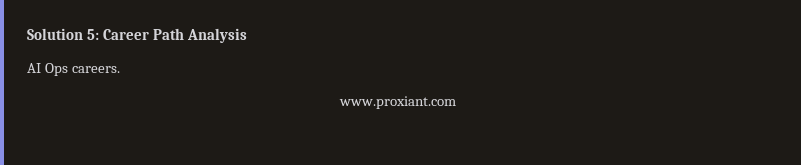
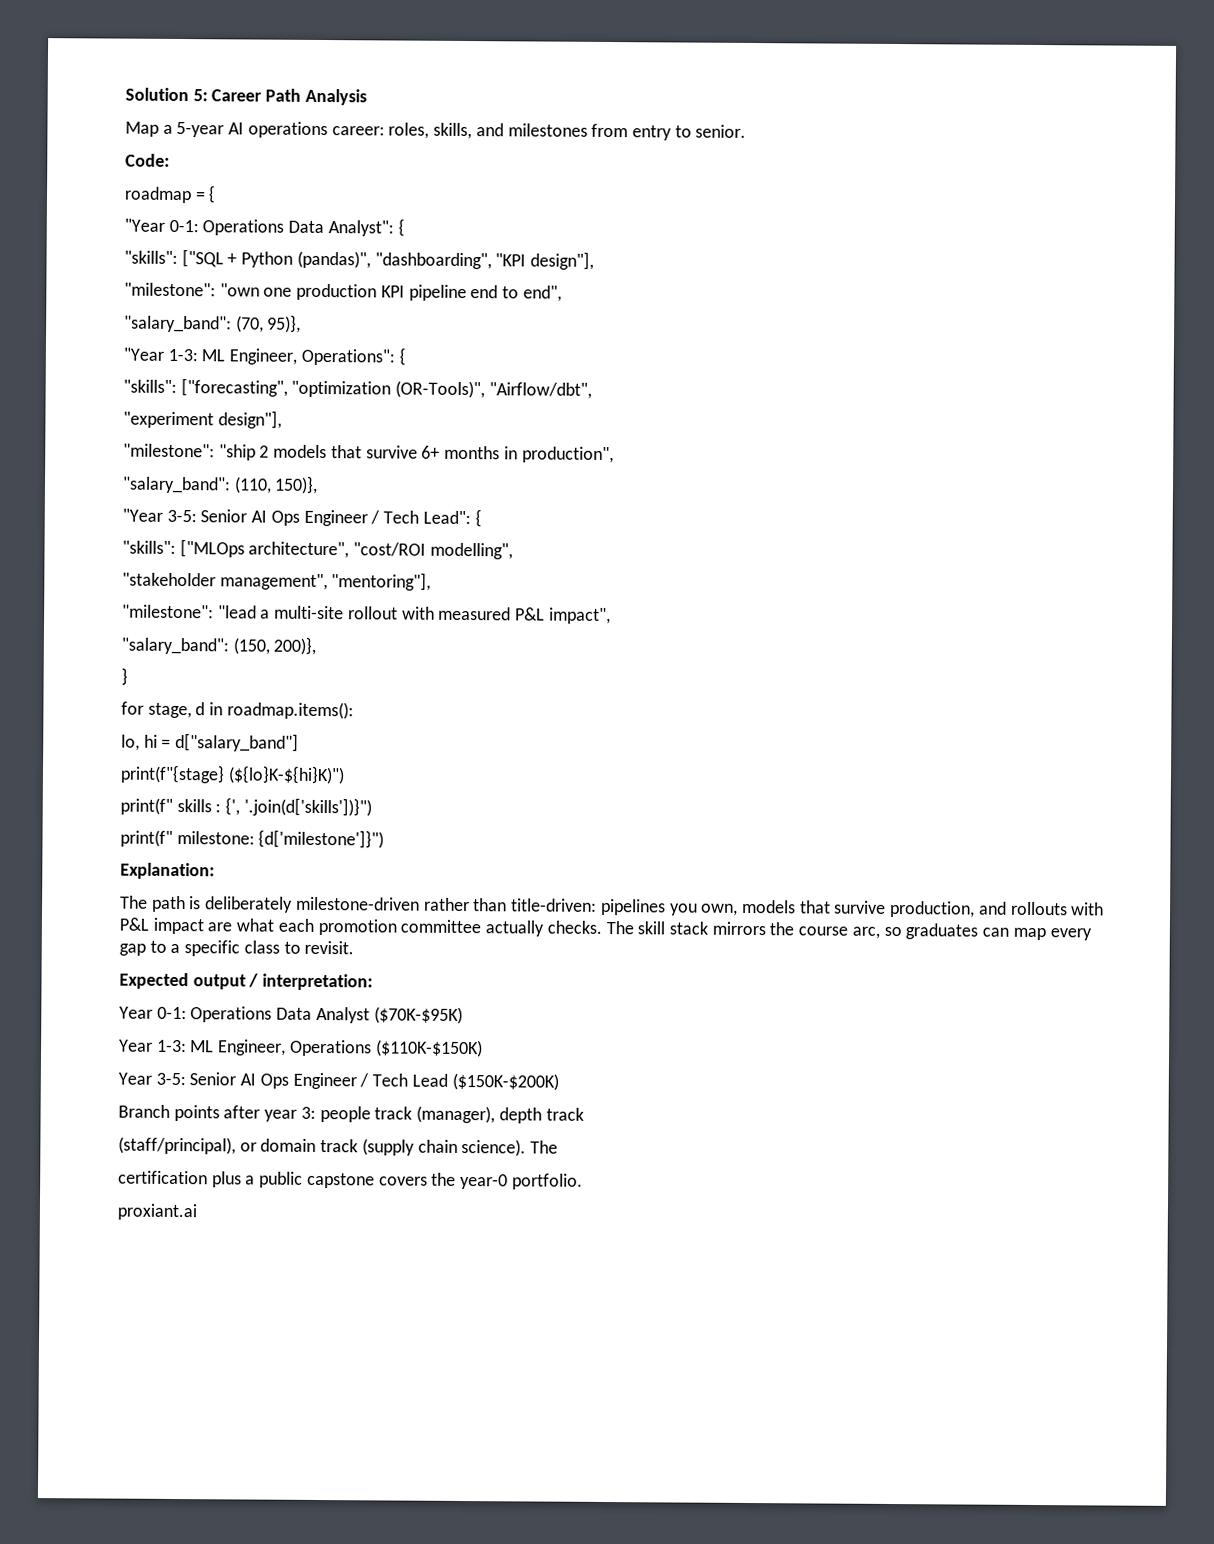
- AI Ops careers.
- www.proxiant.com
+ Map a 5-year AI operations career: roles, skills, and milestones from entry to senior.
+ Code:
+ roadmap = {
+ "Year 0-1: Operations Data Analyst": {
+ "skills": ["SQL + Python (pandas)", "dashboarding", "KPI design"],
+ "milestone": "own one production KPI pipeline end to end",
+ "salary_band": (70, 95)},
+ "Year 1-3: ML Engineer, Operations": {
+ "skills": ["forecasting", "optimization (OR-Tools)", "Airflow/dbt",
+ "experiment design"],
+ "milestone": "ship 2 models that survive 6+ months in production",
+ "salary_band": (110, 150)},
+ "Year 3-5: Senior AI Ops Engineer / Tech Lead": {
+ "skills": ["MLOps architecture", "cost/ROI modelling",
+ "stakeholder management", "mentoring"],
+ "milestone": "lead a multi-site rollout with measured P&L impact",
+ "salary_band": (150, 200)},
+ }
+ for stage, d in roadmap.items():
+ lo, hi = d["salary_band"]
+ print(f"{stage} (${lo}K-${hi}K)")
+ print(f" skills : {', '.join(d['skills'])}")
+ print(f" milestone: {d['milestone']}")
+ Explanation:
+ The path is deliberately milestone-driven rather than title-driven: pipelines you own, models that survive production, and rollouts with P&L impact are what each promotion committee actually checks. The skill stack mirrors the course arc, so graduates can map every gap to a specific class to revisit.
+ Expected output / interpretation:
+ Year 0-1: Operations Data Analyst ($70K-$95K)
+ Year 1-3: ML Engineer, Operations ($110K-$150K)
+ Year 3-5: Senior AI Ops Engineer / Tech Lead ($150K-$200K)
+ Branch points after year 3: people track (manager), depth track
+ (staff/principal), or domain track (supply chain science). The
+ certification plus a public capstone covers the year-0 portfolio.
+ proxiant.ai

